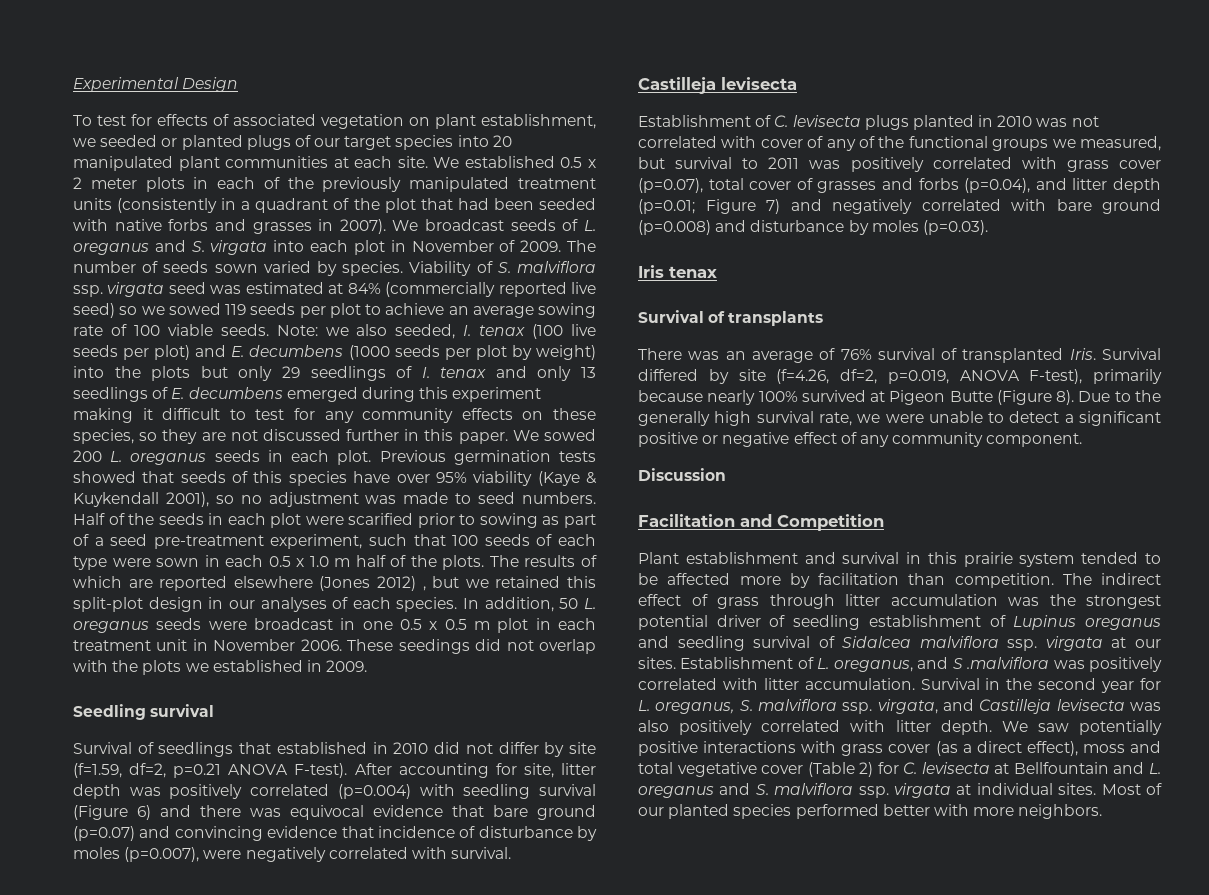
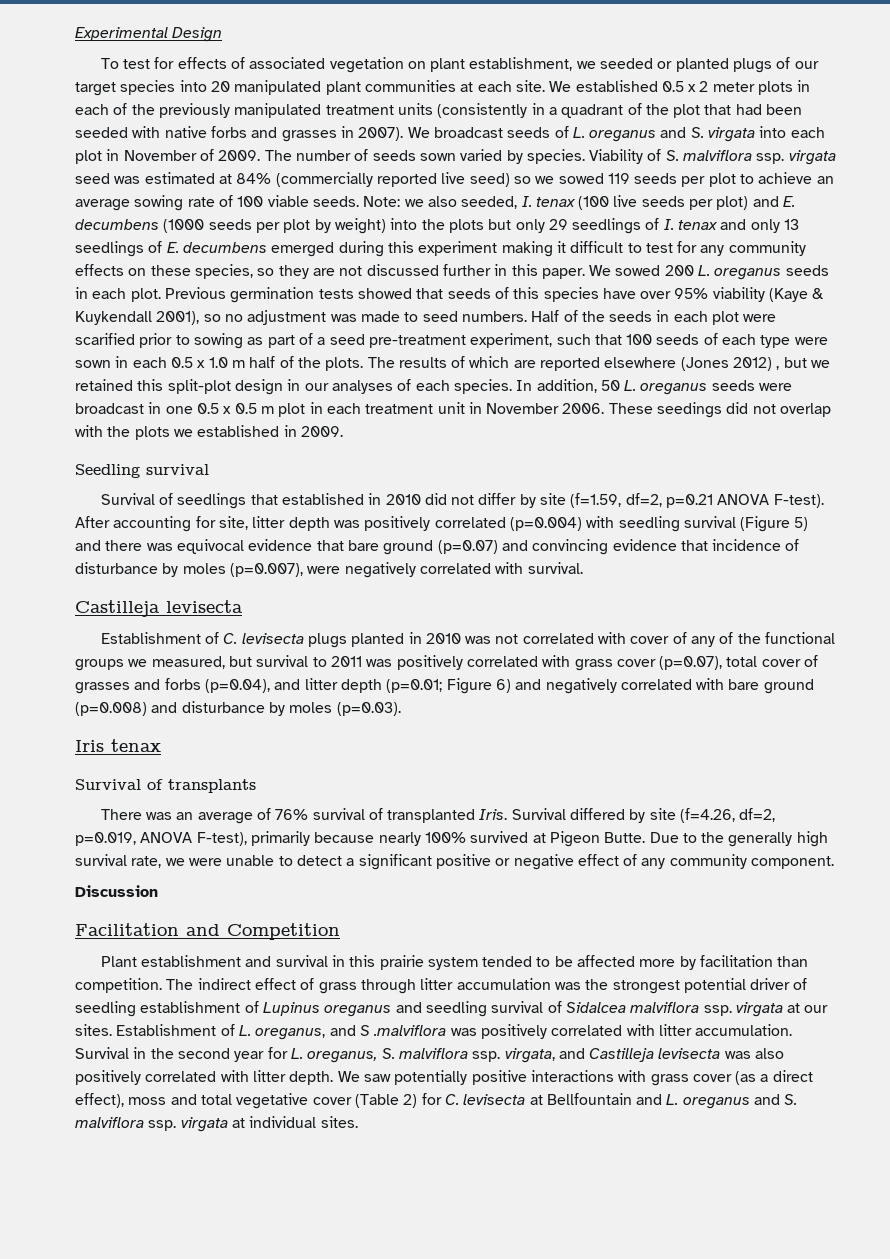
- After accounting for site, litter depth was positively correlated (p=0.004) with seedling survival (Figure 6) and there was equivocal evidence that bare ground (p=0.07) and convincing evidence that incidence of disturbance by moles (p=0.007), were negatively correlated with survival.
+ After accounting for site, litter depth was positively correlated (p=0.004) with seedling survival (Figure 5) and there was equivocal evidence that bare ground (p=0.07) and convincing evidence that incidence of disturbance by moles (p=0.007), were negatively correlated with survival.
- Establishment of C. levisecta plugs planted in 2010 was not correlated with cover of any of the functional groups we measured, but survival to 2011 was positively correlated with grass cover (p=0.07), total cover of grasses and forbs (p=0.04), and litter depth (p=0.01; Figure 7) and negatively correlated with bare ground (p=0.008) and disturbance by moles (p=0.03).
+ Establishment of C. levisecta plugs planted in 2010 was not correlated with cover of any of the functional groups we measured, but survival to 2011 was positively correlated with grass cover (p=0.07), total cover of grasses and forbs (p=0.04), and litter depth (p=0.01; Figure 6) and negatively correlated with bare ground (p=0.008) and disturbance by moles (p=0.03).
- Survival differed by site (f=4.26, df=2, p=0.019, ANOVA F-test), primarily because nearly 100% survived at Pigeon Butte (Figure 8).
+ Survival differed by site (f=4.26, df=2, p=0.019, ANOVA F-test), primarily because nearly 100% survived at Pigeon Butte.
- Most of our planted species performed better with more neighbors.

